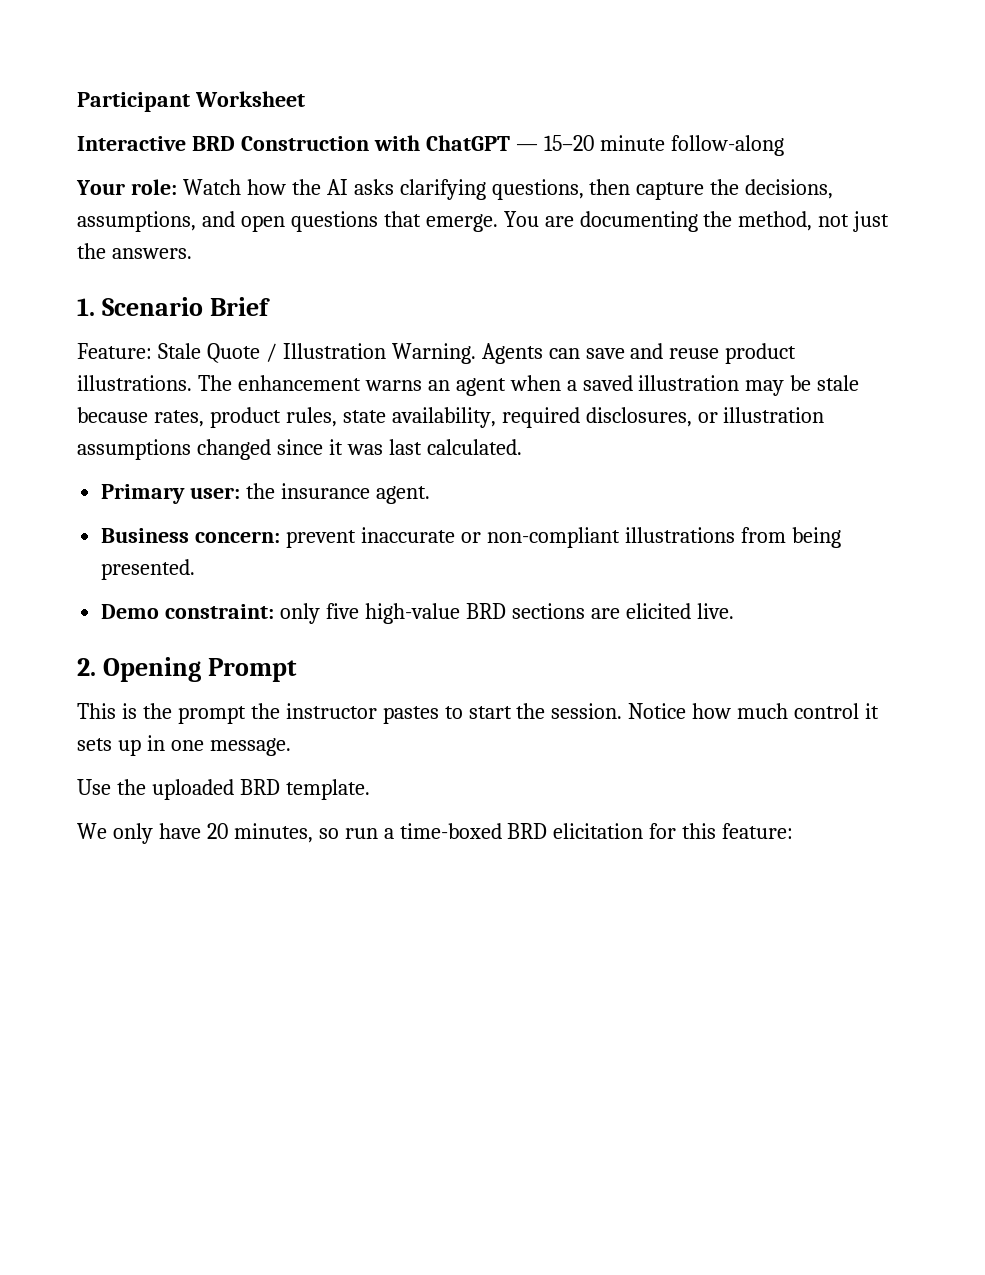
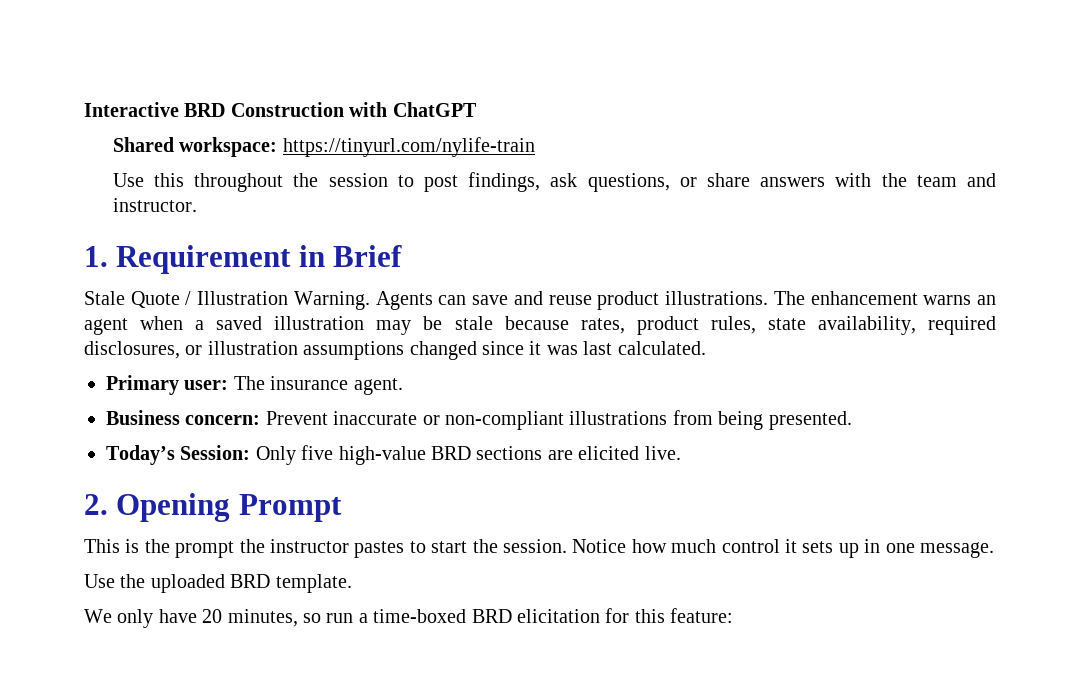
- Participant Worksheet
- Interactive BRD Construction with ChatGPT — 15–20 minute follow-along
- Your role: Watch how the AI asks clarifying questions, then capture the decisions, assumptions, and open questions that emerge. You are documenting the method, not just the answers.
+ Interactive BRD Construction with ChatGPT
+ Shared workspace: https://tinyurl.com/nylife-train
+ Use this throughout the session to post findings, ask questions, or share answers with the team and instructor.
- 1. Scenario Brief
+ 1. Requirement in Brief
- Feature: Stale Quote / Illustration Warning.
+ Stale Quote / Illustration Warning.
- Primary user: the insurance agent.
+ Primary user: The insurance agent.
- Business concern: prevent inaccurate or non-compliant illustrations from being presented.
+ Business concern: Prevent inaccurate or non-compliant illustrations from being presented.
- Demo constraint: only five high-value BRD sections are elicited live.
+ Today’s Session: Only five high-value BRD sections are elicited live.

